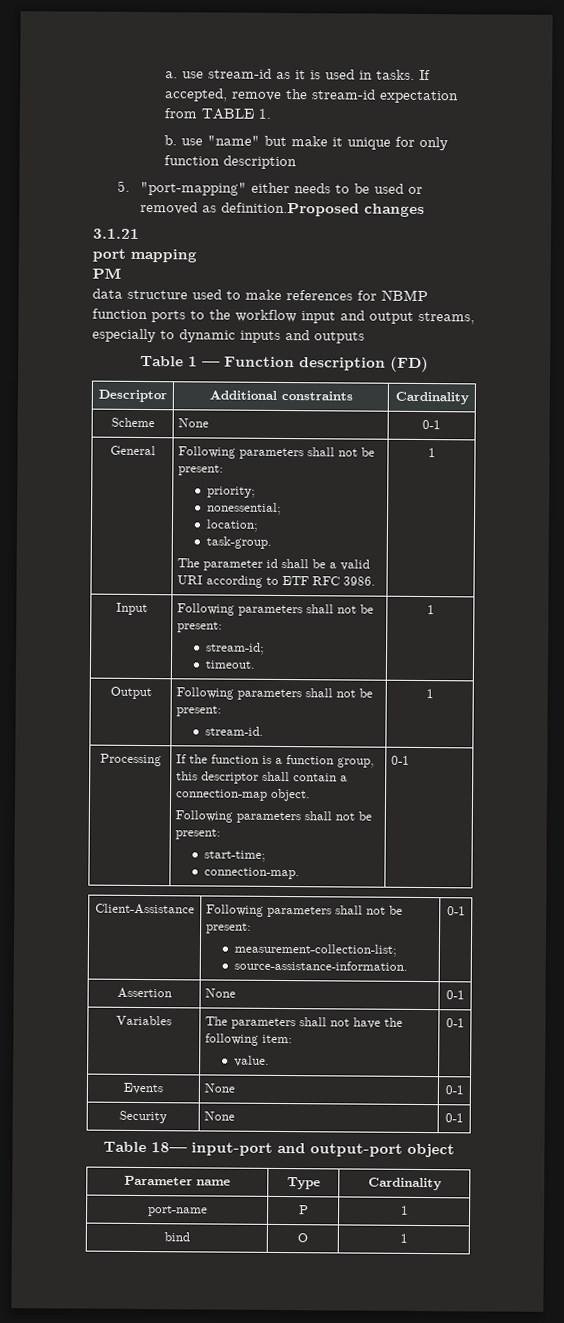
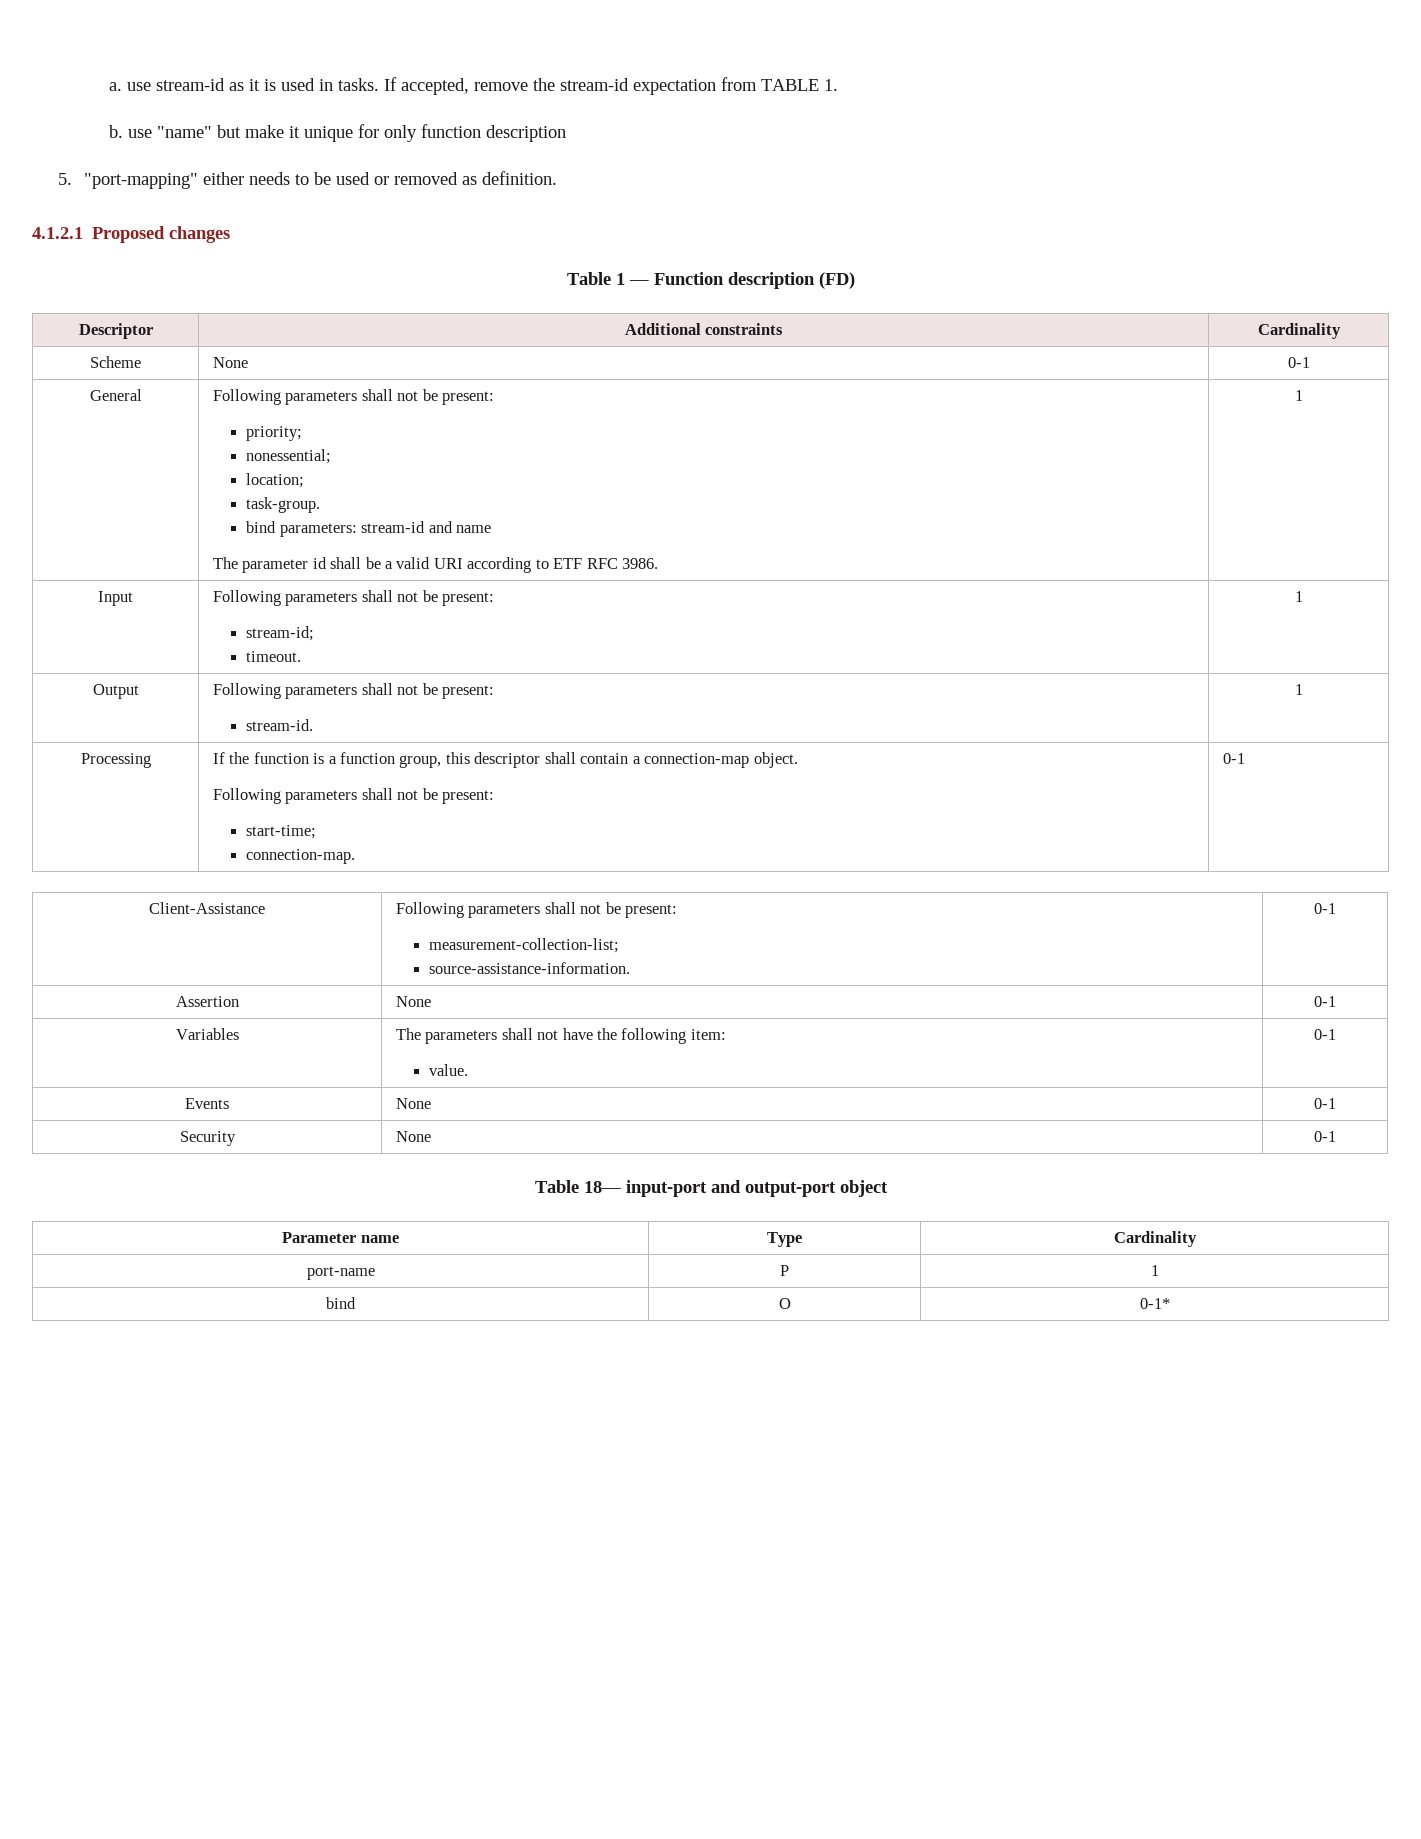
- 5. "port-mapping" either needs to be used or removed as definition.Proposed changes
- 3.1.21
- port mapping
- PM
- data structure used to make references for NBMP function ports to the workflow input and output streams, especially to dynamic inputs and outputs
+ 5. "port-mapping" either needs to be used or removed as definition.
+ 4.1.2.1 Proposed changes
  General | Following parameters shall not be present:
  priority;
  nonessential;
  location;
  task-group.
+ bind parameters: stream-id and name
- bind | O | 1
+ bind | O | 0-1*

